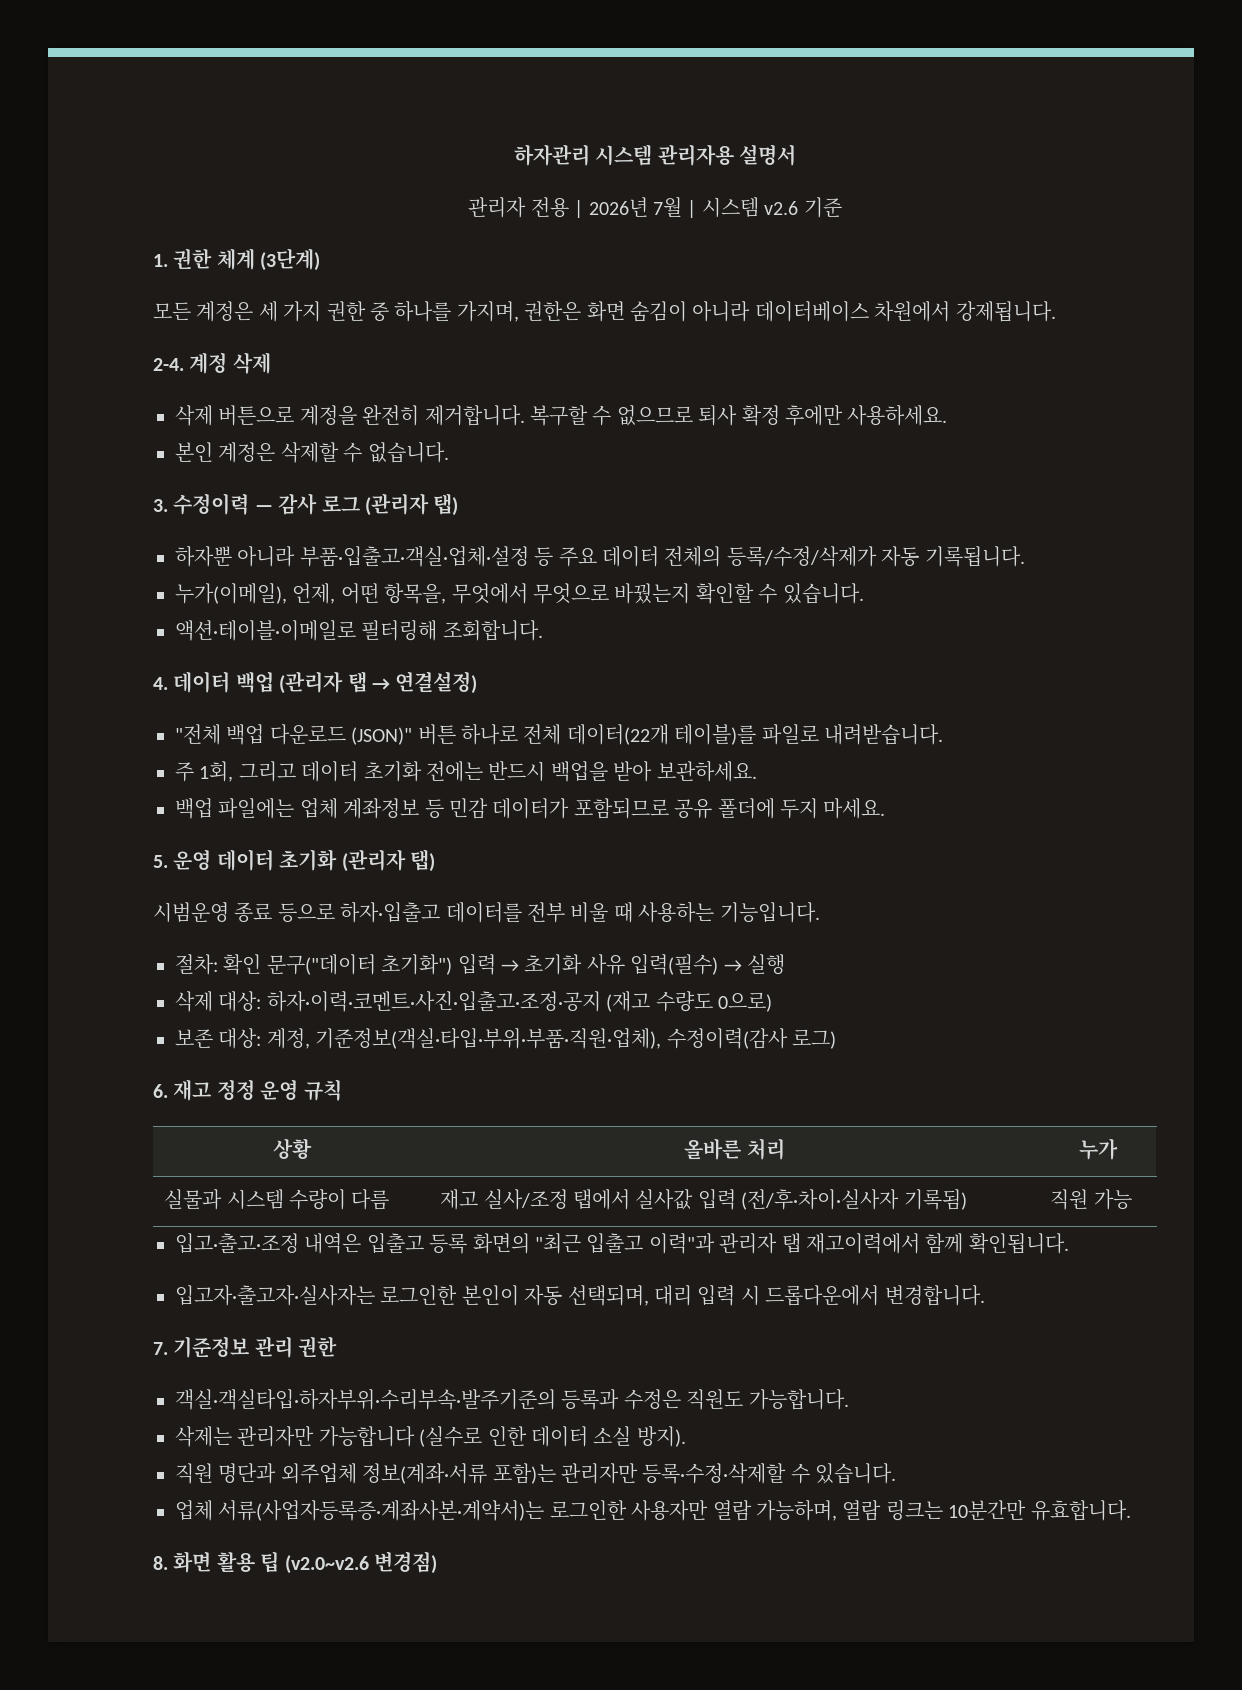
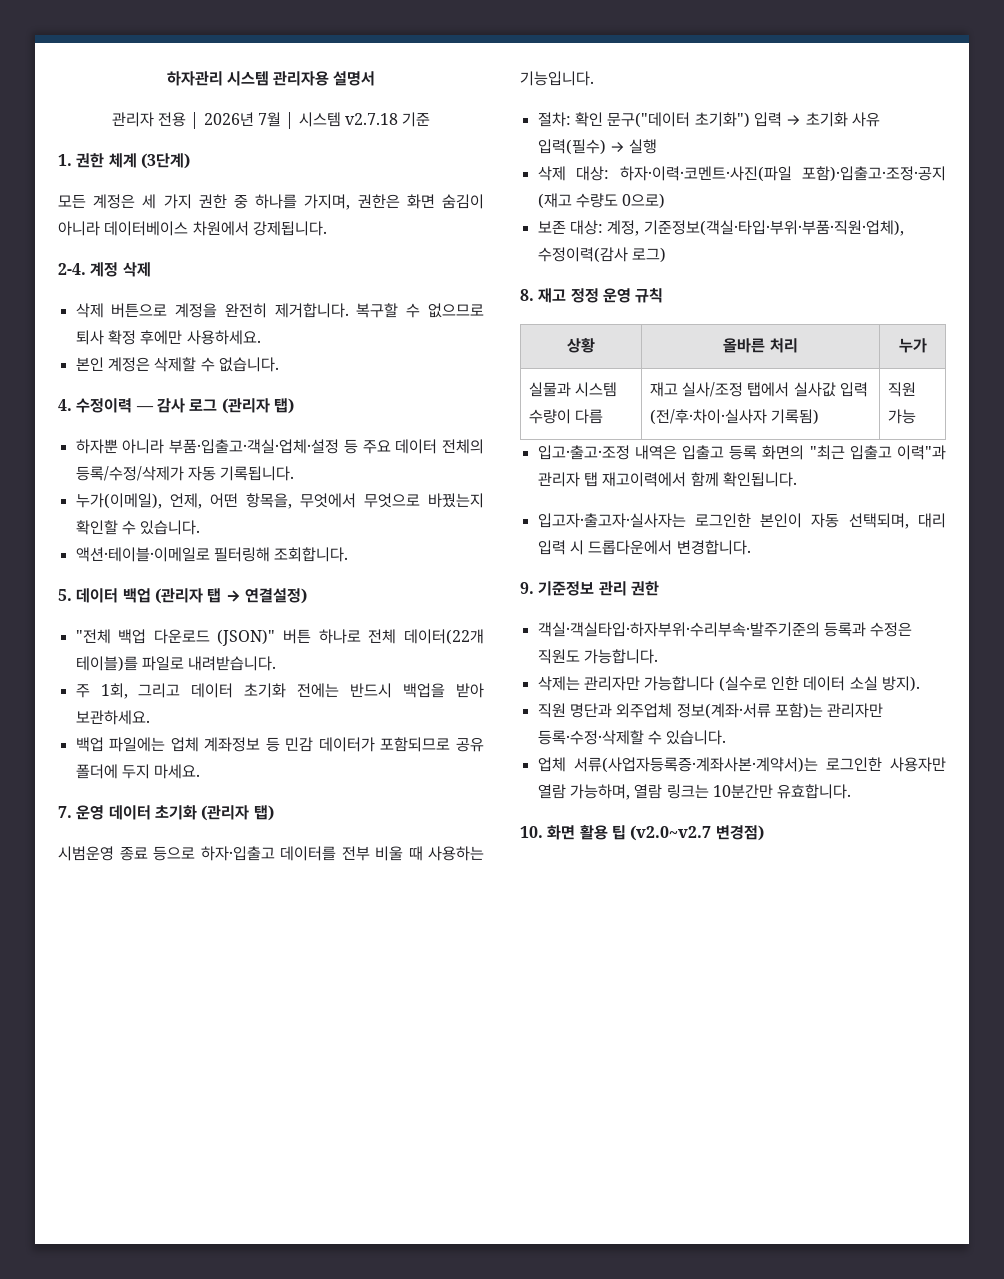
- 관리자 전용 | 2026년 7월 | 시스템 v2.6 기준
+ 관리자 전용 | 2026년 7월 | 시스템 v2.7.18 기준
- 3. 수정이력 — 감사 로그 (관리자 탭)
+ 4. 수정이력 — 감사 로그 (관리자 탭)
- 4. 데이터 백업 (관리자 탭 → 연결설정)
+ 5. 데이터 백업 (관리자 탭 → 연결설정)
- 5. 운영 데이터 초기화 (관리자 탭)
+ 7. 운영 데이터 초기화 (관리자 탭)
- 삭제 대상: 하자·이력·코멘트·사진·입출고·조정·공지 (재고 수량도 0으로)
+ 삭제 대상: 하자·이력·코멘트·사진(파일 포함)·입출고·조정·공지 (재고 수량도 0으로)
- 6. 재고 정정 운영 규칙
+ 8. 재고 정정 운영 규칙
- 7. 기준정보 관리 권한
+ 9. 기준정보 관리 권한
- 8. 화면 활용 팁 (v2.0~v2.6 변경점)
+ 10. 화면 활용 팁 (v2.0~v2.7 변경점)

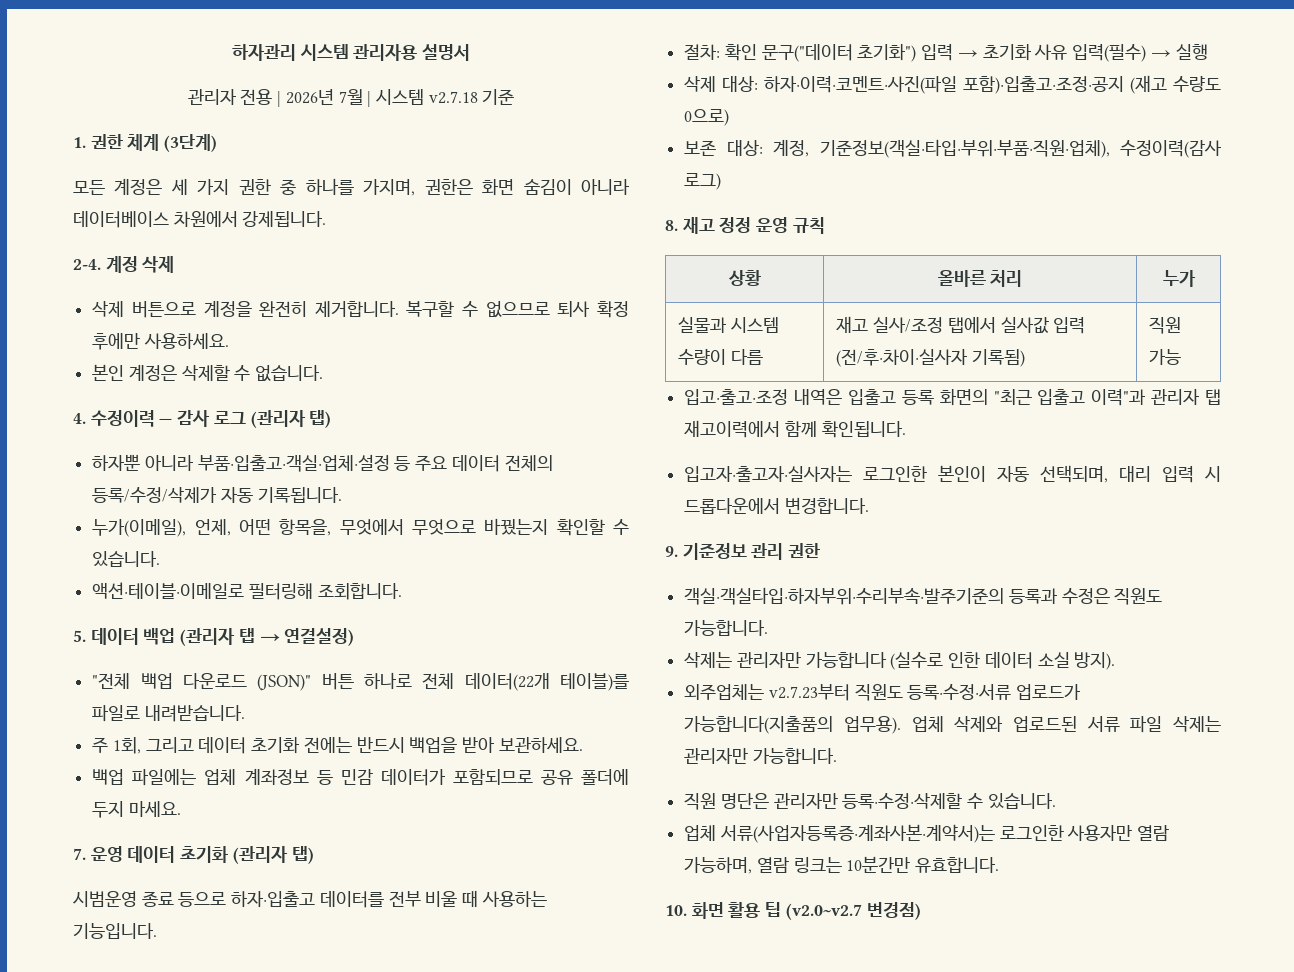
- 직원 명단과 외주업체 정보(계좌·서류 포함)는 관리자만 등록·수정·삭제할 수 있습니다.
+ 외주업체는 v2.7.23부터 직원도 등록·수정·서류 업로드가 가능합니다(지출품의 업무용). 업체 삭제와 업로드된 서류 파일 삭제는 관리자만 가능합니다.
+ 직원 명단은 관리자만 등록·수정·삭제할 수 있습니다.

